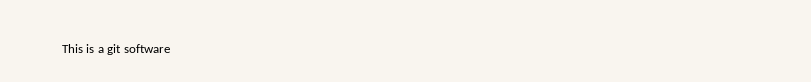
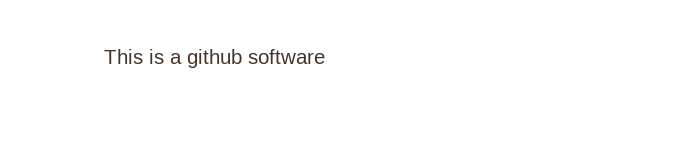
- This is a git software
+ This is a github software

